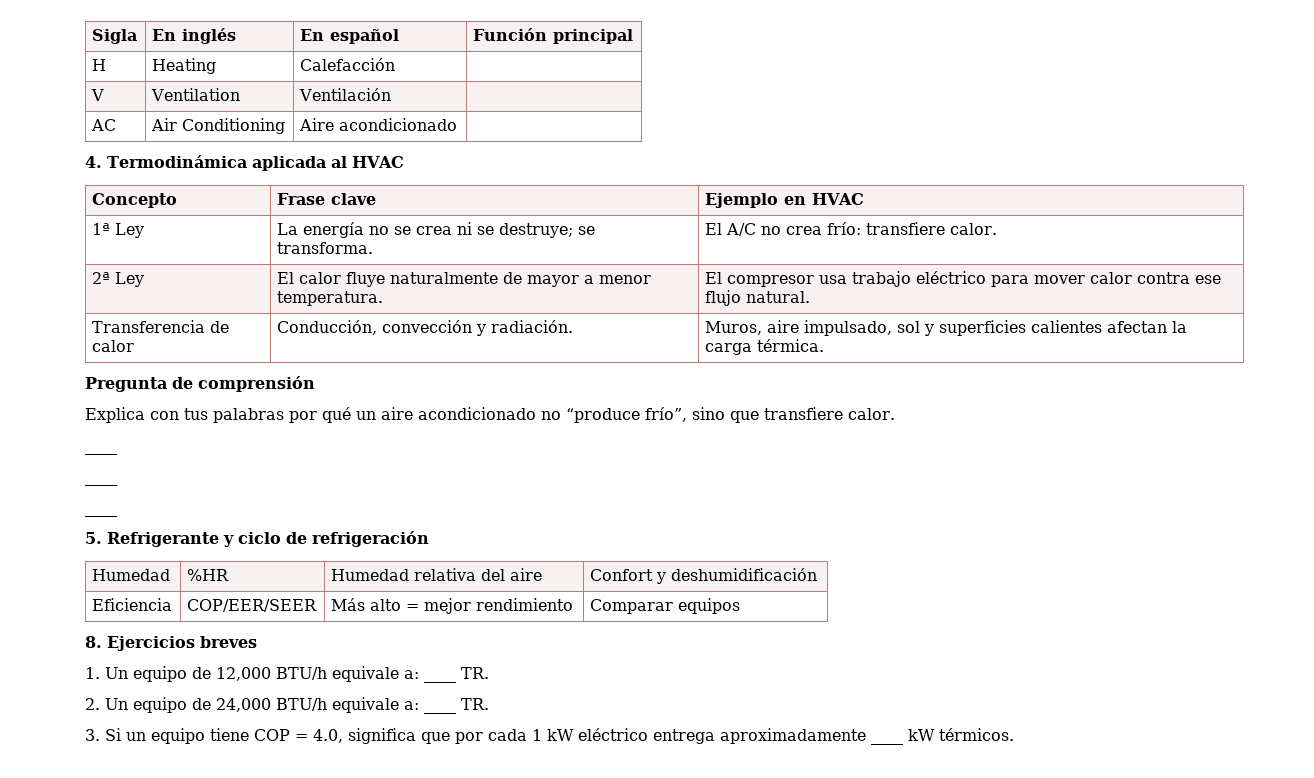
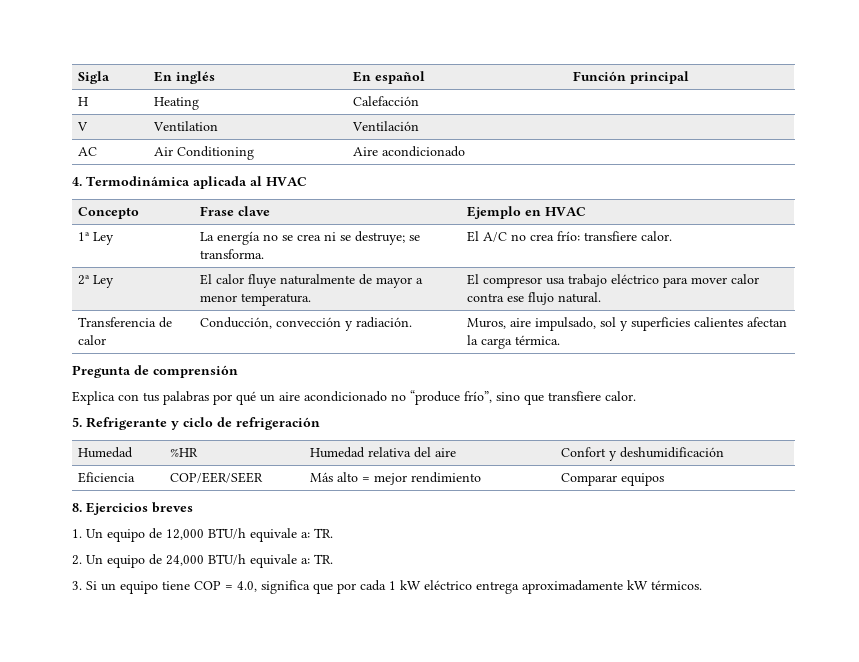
  Explica con tus palabras por qué un aire acondicionado no “produce frío”, sino que transfiere calor.
- ____
- ____
- ____
- 1. Un equipo de 12,000 BTU/h equivale a: ____ TR.
+ 1. Un equipo de 12,000 BTU/h equivale a: TR.
- 2. Un equipo de 24,000 BTU/h equivale a: ____ TR.
+ 2. Un equipo de 24,000 BTU/h equivale a: TR.
- 3. Si un equipo tiene COP = 4.0, significa que por cada 1 kW eléctrico entrega aproximadamente ____ kW térmicos.
+ 3. Si un equipo tiene COP = 4.0, significa que por cada 1 kW eléctrico entrega aproximadamente kW térmicos.

